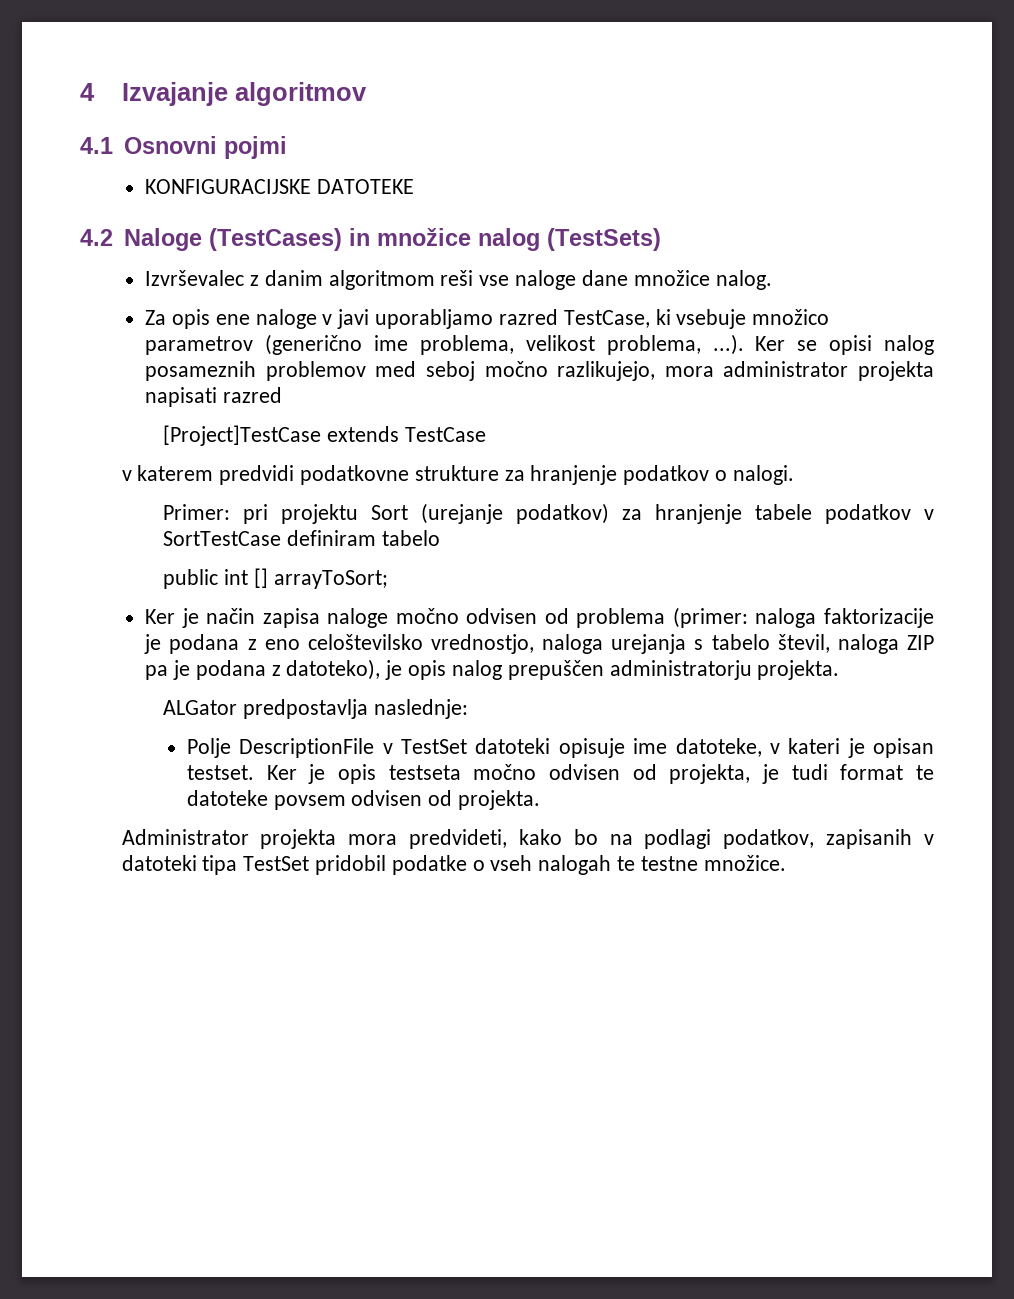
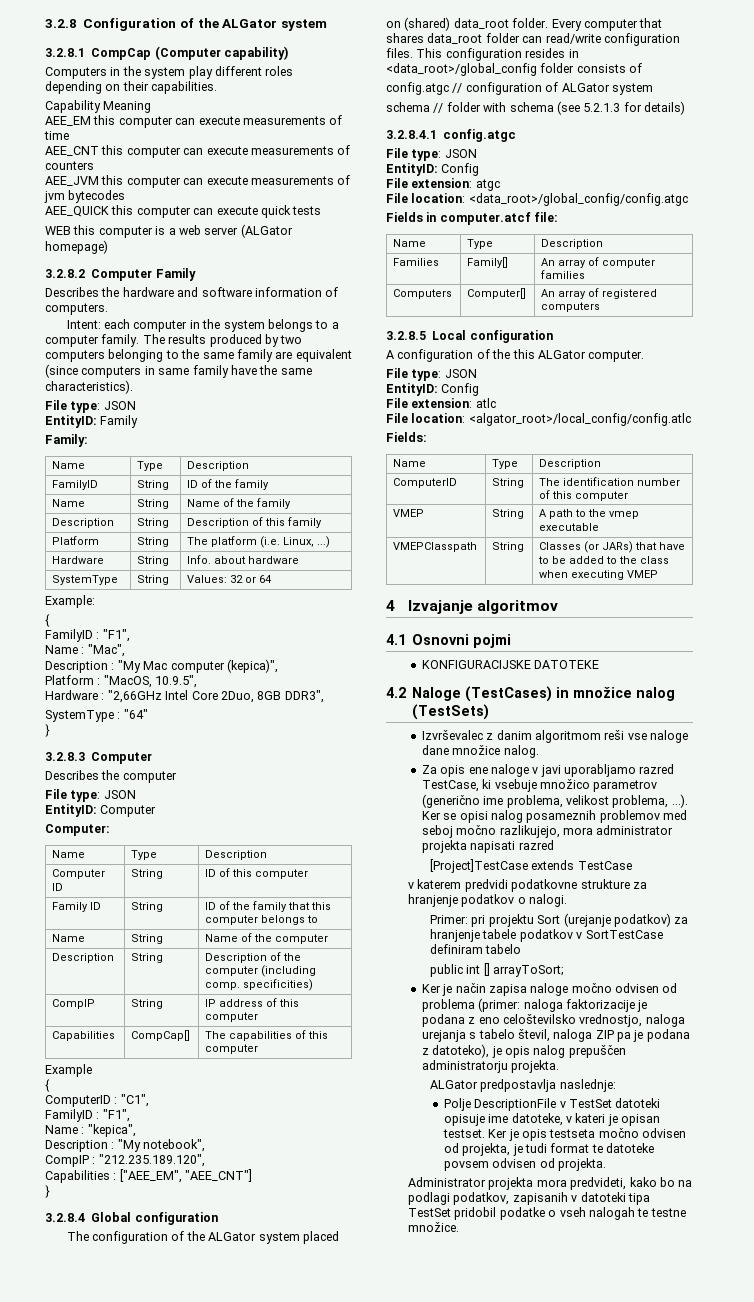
+ 3.2.8 Configuration of the ALGator system
+ 3.2.8.1 CompCap (Computer capability)
+ Computers in the system play different roles depending on their capabilities.
+ Capability Meaning
+ AEE_EM this computer can execute measurements of time
+ AEE_CNT this computer can execute measurements of counters
+ AEE_JVM this computer can execute measurements of jvm bytecodes
+ AEE_QUICK this computer can execute quick tests
+ WEB this computer is a web server (ALGator homepage)
+ 3.2.8.2 Computer Family
+ Describes the hardware and software information of computers.
+ Intent: each computer in the system belongs to a computer family. The results produced by two computers belonging to the same family are equivalent (since computers in same family have the same characteristics).
+ File type: JSON
+ EntityID: Family
+ Family:
+ Name | Type | Description
+ FamilyID | String | ID of the family
+ Name | String | Name of the family
+ Description | String | Description of this family
+ Platform | String | The platform (i.e. Linux, ...)
+ Hardware | String | Info. about hardware
+ SystemType | String | Values: 32 or 64
+ Example:
+ {
+ FamilyID : "F1",
+ Name : "Mac",
+ Description : "My Mac computer (kepica)",
+ Platform : "MacOS, 10.9.5",
+ Hardware : "2,66GHz Intel Core 2Duo, 8GB DDR3",
+ SystemType : "64"
+ }
+ 3.2.8.3 Computer
+ Describes the computer
+ File type: JSON
+ EntityID: Computer
+ Computer:
+ Name | Type | Description
+ Computer ID | String | ID of this computer
+ Family ID | String | ID of the family that this computer belongs to
+ Name | String | Name of the computer
+ Description | String | Description of the computer (including comp. specificities)
+ CompIP | String | IP address of this computer
+ Capabilities | CompCap[] | The capabilities of this computer
+ Example
+ {
+ ComputerID : "C1",
+ FamilyID : "F1",
+ Name : "kepica",
+ Description : "My notebook",
+ CompIP : "212.235.189.120",
+ Capabilities : ["AEE_EM", "AEE_CNT"]
+ }
+ 3.2.8.4 Global configuration
+ The configuration of the ALGator system placed on (shared) data_root folder. Every computer that shares data_root folder can read/write configuration files. This configuration resides in <data_root>/global_config folder consists of
+ config.atgc // configuration of ALGator system
+ schema // folder with schema (see 5.2.1.3 for details)
+ 3.2.8.4.1 config.atgc
+ File type: JSON
+ EntityID: Config
+ File extension: atgc
+ File location: <data_root>/global_config/config.atgc
+ Fields in computer.atcf file:
+ Name | Type | Description
+ Families | Family[] | An array of computer families
+ Computers | Computer[] | An array of registered computers
+ 3.2.8.5 Local configuration
+ A configuration of the this ALGator computer.
+ File type: JSON
+ EntityID: Config
+ File extension: atlc
+ File location: <algator_root>/local_config/config.atlc
+ Fields:
+ Name | Type | Description
+ ComputerID | String | The identification number of this computer
+ VMEP | String | A path to the vmep executable
+ VMEPClasspath | String | Classes (or JARs) that have to be added to the class when executing VMEP

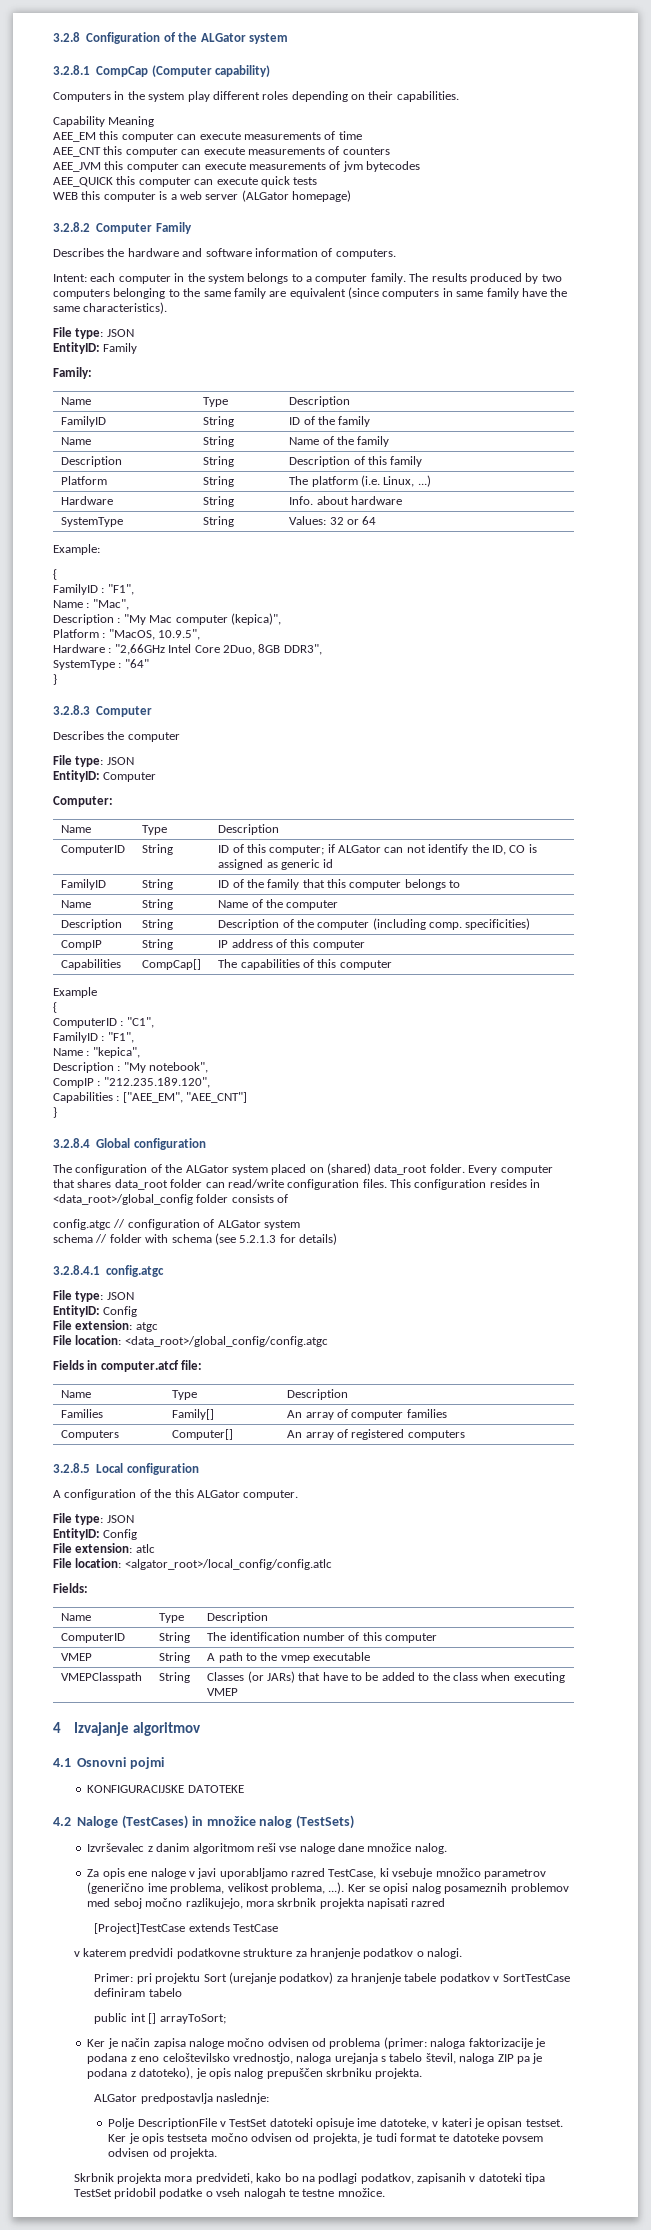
- Computer ID | String | ID of this computer
- Family ID | String | ID of the family that this computer belongs to
+ ComputerID | String | ID of this computer; if ALGator can not identify the ID, CO is assigned as generic id
+ FamilyID | String | ID of the family that this computer belongs to
- Za opis ene naloge v javi uporabljamo razred TestCase, ki vsebuje množico parametrov (generično ime problema, velikost problema, ...). Ker se opisi nalog posameznih problemov med seboj močno razlikujejo, mora administrator projekta napisati razred
+ Za opis ene naloge v javi uporabljamo razred TestCase, ki vsebuje množico parametrov (generično ime problema, velikost problema, ...). Ker se opisi nalog posameznih problemov med seboj močno razlikujejo, mora skrbnik projekta napisati razred
- Ker je način zapisa naloge močno odvisen od problema (primer: naloga faktorizacije je podana z eno celoštevilsko vrednostjo, naloga urejanja s tabelo števil, naloga ZIP pa je podana z datoteko), je opis nalog prepuščen administratorju projekta.
+ Ker je način zapisa naloge močno odvisen od problema (primer: naloga faktorizacije je podana z eno celoštevilsko vrednostjo, naloga urejanja s tabelo števil, naloga ZIP pa je podana z datoteko), je opis nalog prepuščen skrbniku projekta.
- Administrator projekta mora predvideti, kako bo na podlagi podatkov, zapisanih v datoteki tipa TestSet pridobil podatke o vseh nalogah te testne množice.
+ Skrbnik projekta mora predvideti, kako bo na podlagi podatkov, zapisanih v datoteki tipa TestSet pridobil podatke o vseh nalogah te testne množice.

